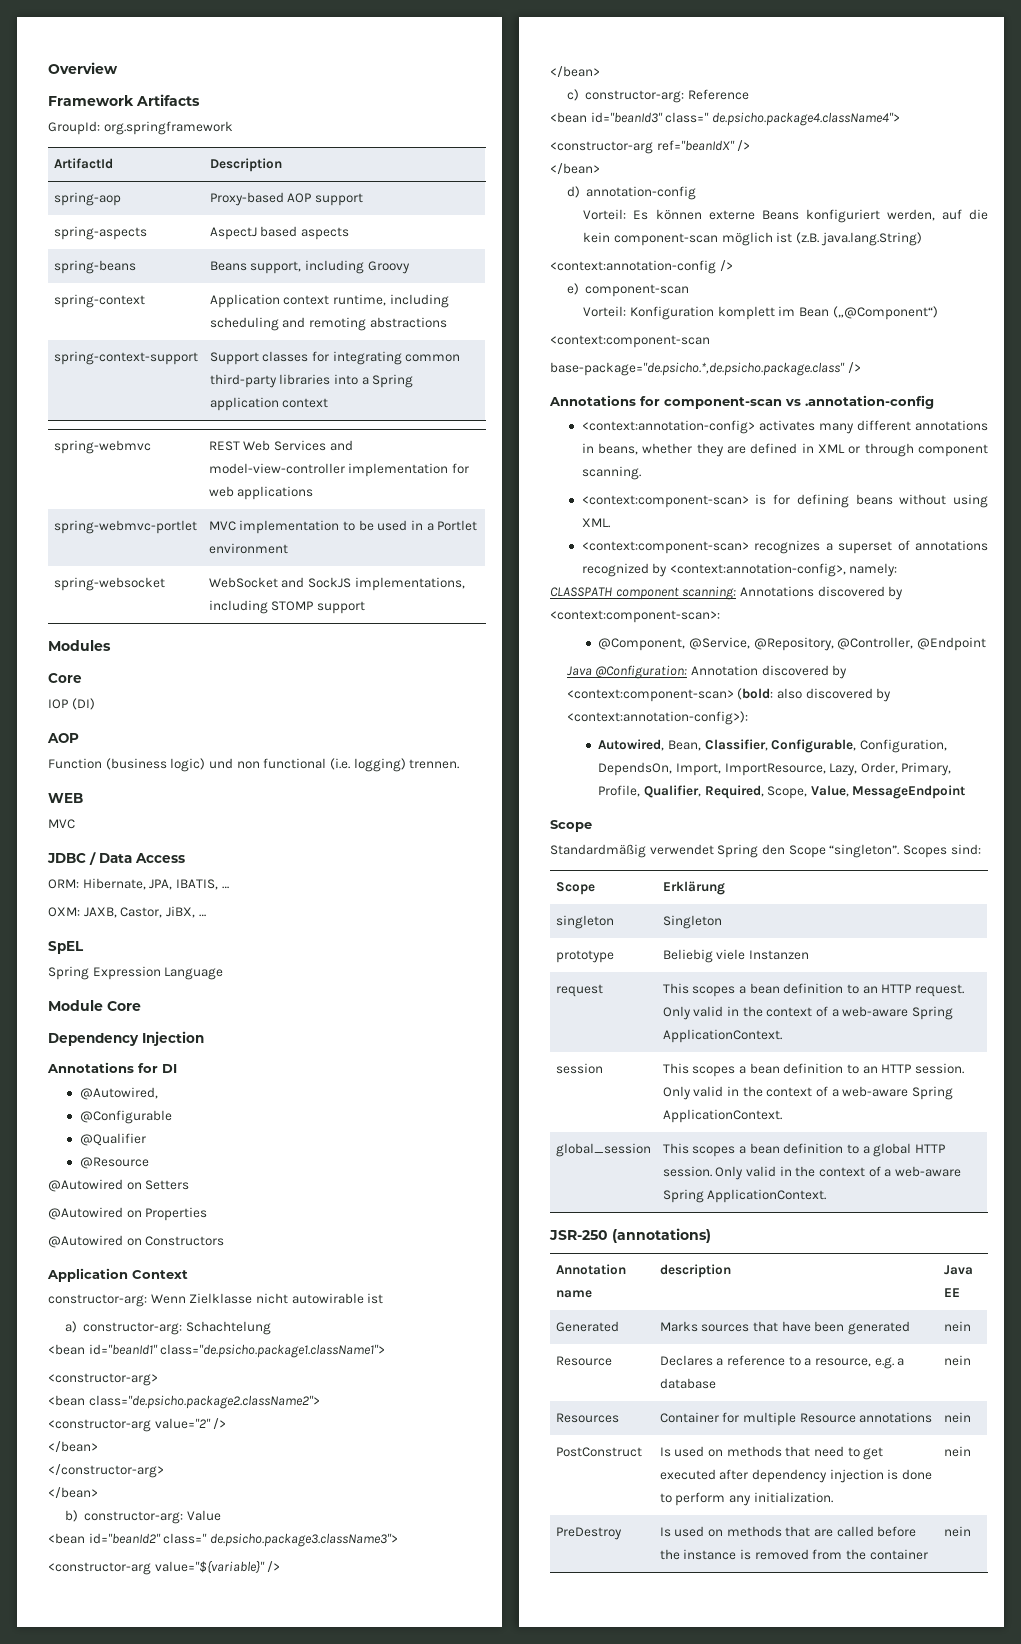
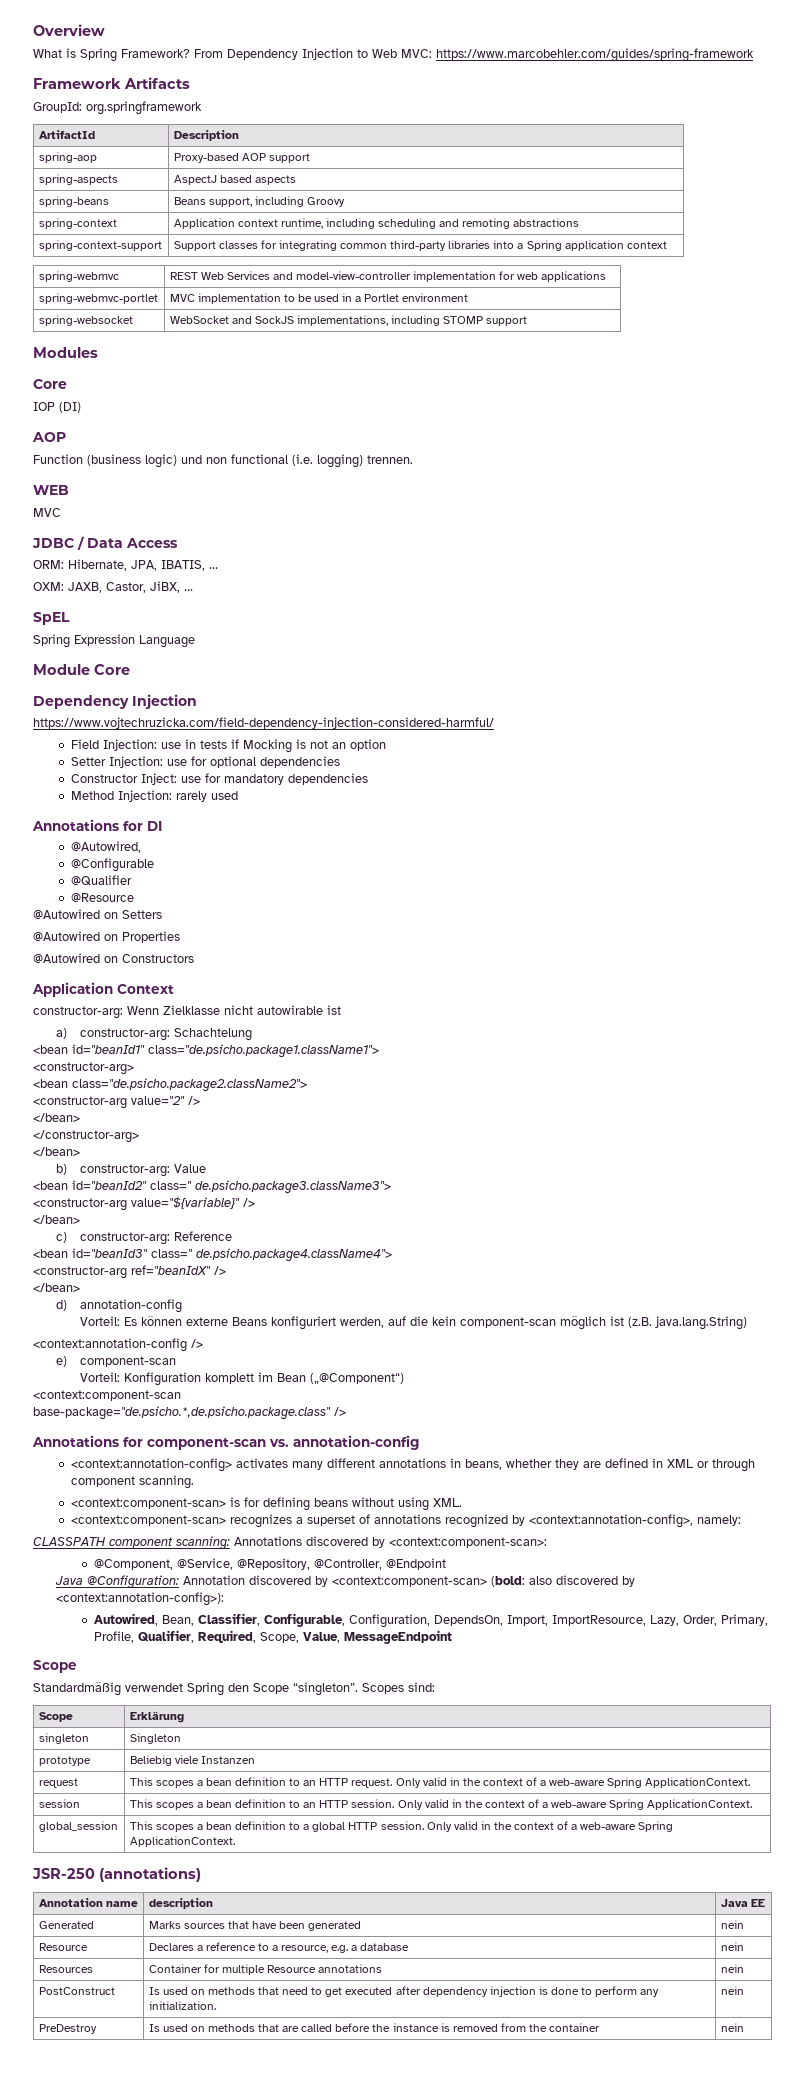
+ What is Spring Framework? From Dependency Injection to Web MVC: https://www.marcobehler.com/guides/spring-framework
+ https://www.vojtechruzicka.com/field-dependency-injection-considered-harmful/
+ Field Injection: use in tests if Mocking is not an option
+ Setter Injection: use for optional dependencies
+ Constructor Inject: use for mandatory dependencies
+ Method Injection: rarely used
- Annotations for component-scan vs .annotation-config
+ Annotations for component-scan vs. annotation-config

